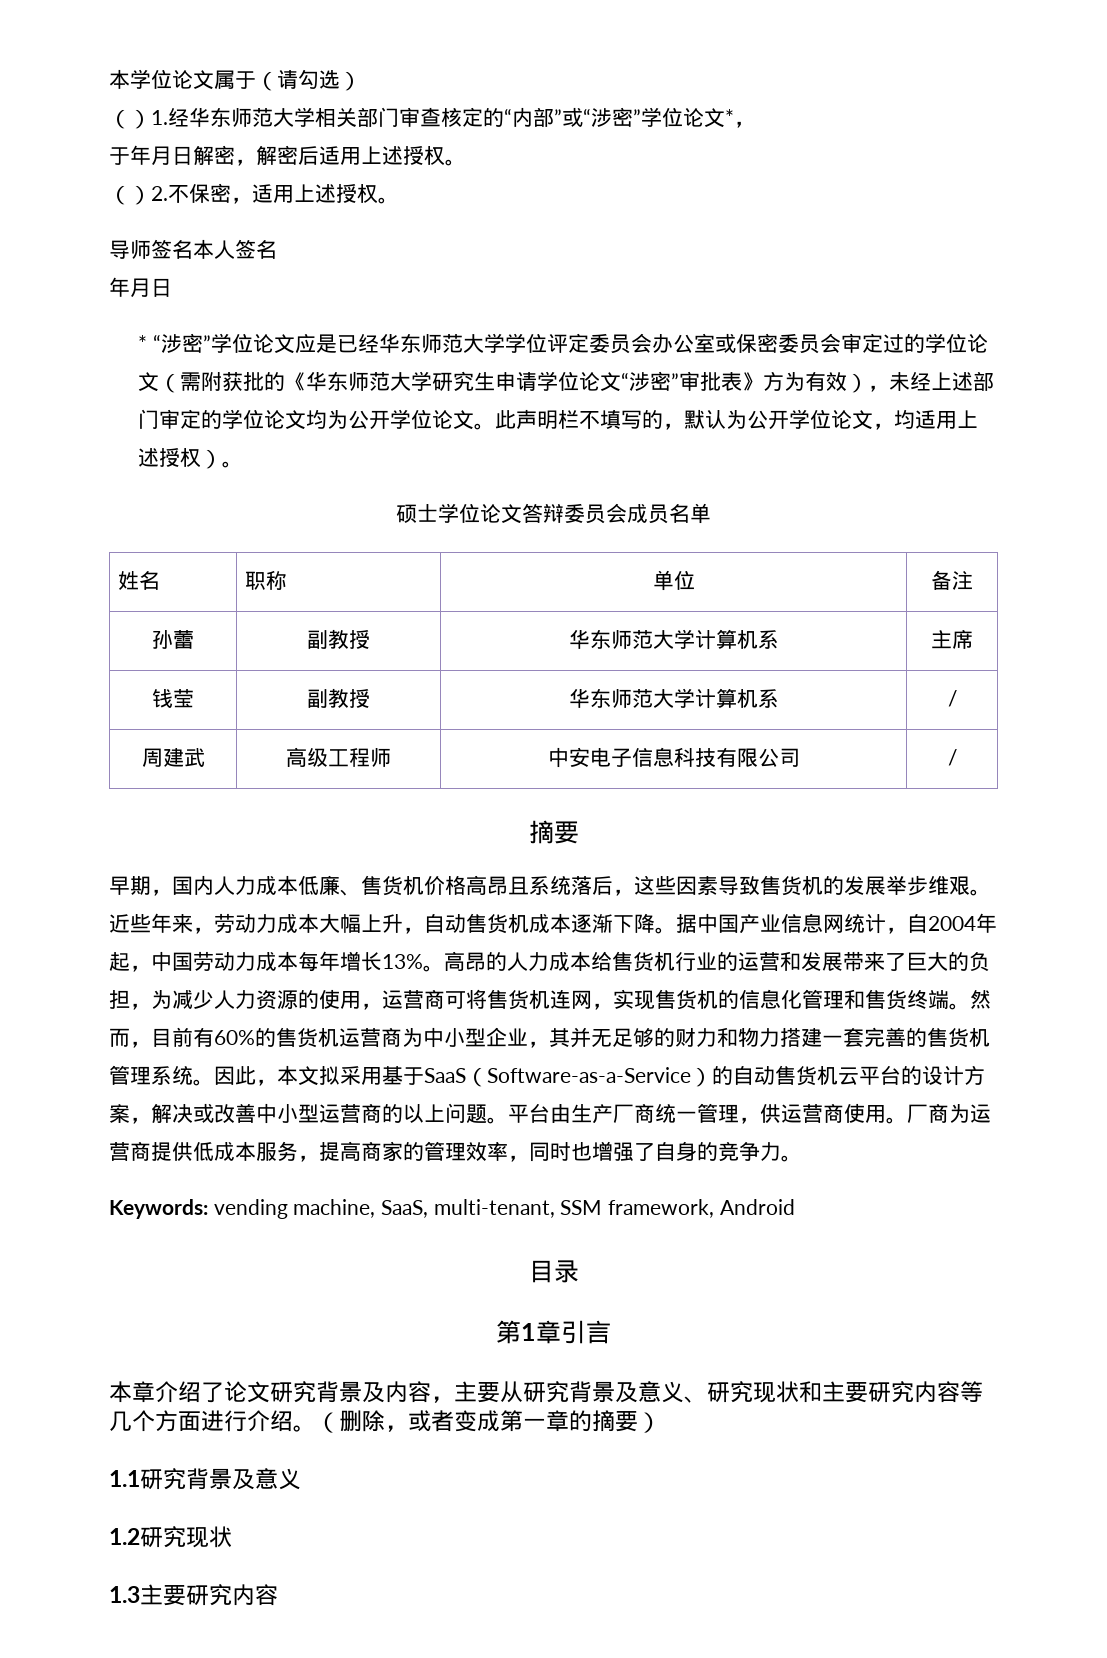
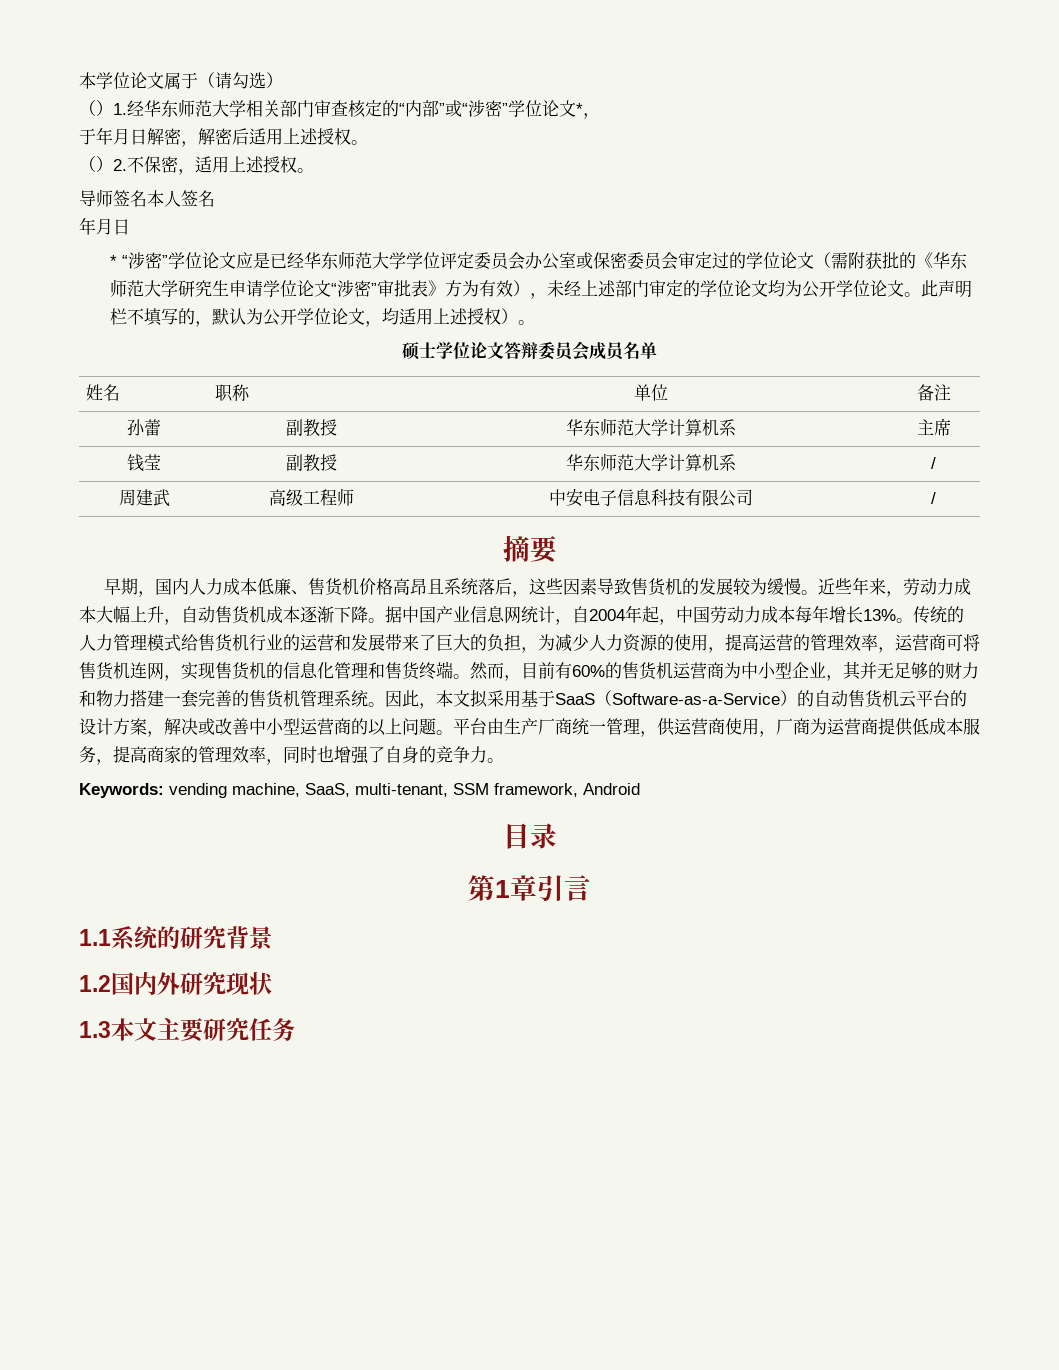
- 早期，国内人力成本低廉、售货机价格高昂且系统落后，这些因素导致售货机的发展举步维艰。
+ 早期，国内人力成本低廉、售货机价格高昂且系统落后，这些因素导致售货机的发展较为缓慢。
- 高昂的人力成本给售货机行业的运营和发展带来了巨大的负担，为减少人力资源的使用，运营商可将售货机连网，实现售货机的信息化管理和售货终端。
+ 传统的人力管理模式给售货机行业的运营和发展带来了巨大的负担，为减少人力资源的使用，提高运营的管理效率，运营商可将售货机连网，实现售货机的信息化管理和售货终端。
- 平台由生产厂商统一管理，供运营商使用。厂商为运营商提供低成本服务，提高商家的管理效率，同时也增强了自身的竞争力。
+ 平台由生产厂商统一管理，供运营商使用，厂商为运营商提供低成本服务，提高商家的管理效率，同时也增强了自身的竞争力。
- 本章介绍了论文研究背景及内容，主要从研究背景及意义、研究现状和主要研究内容等几个方面进行介绍。（删除，或者变成第一章的摘要）
- 1.1研究背景及意义
+ 1.1系统的研究背景
- 1.2研究现状
+ 1.2国内外研究现状
- 1.3主要研究内容
+ 1.3本文主要研究任务

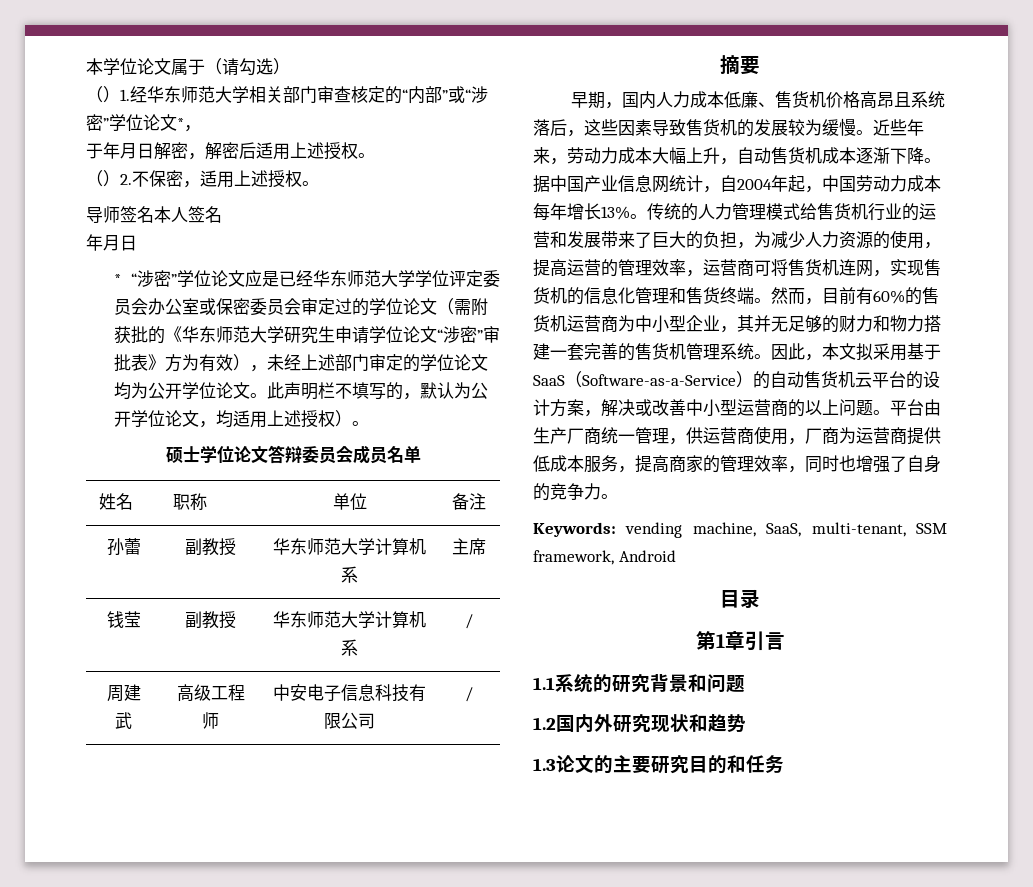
- 1.1系统的研究背景
+ 1.1系统的研究背景和问题
- 1.2国内外研究现状
+ 1.2国内外研究现状和趋势
- 1.3本文主要研究任务
+ 1.3论文的主要研究目的和任务

